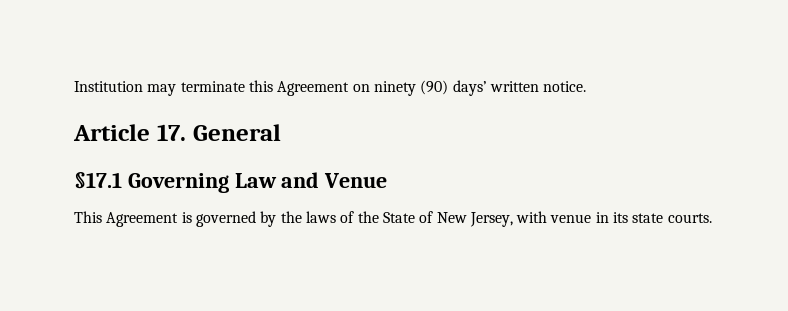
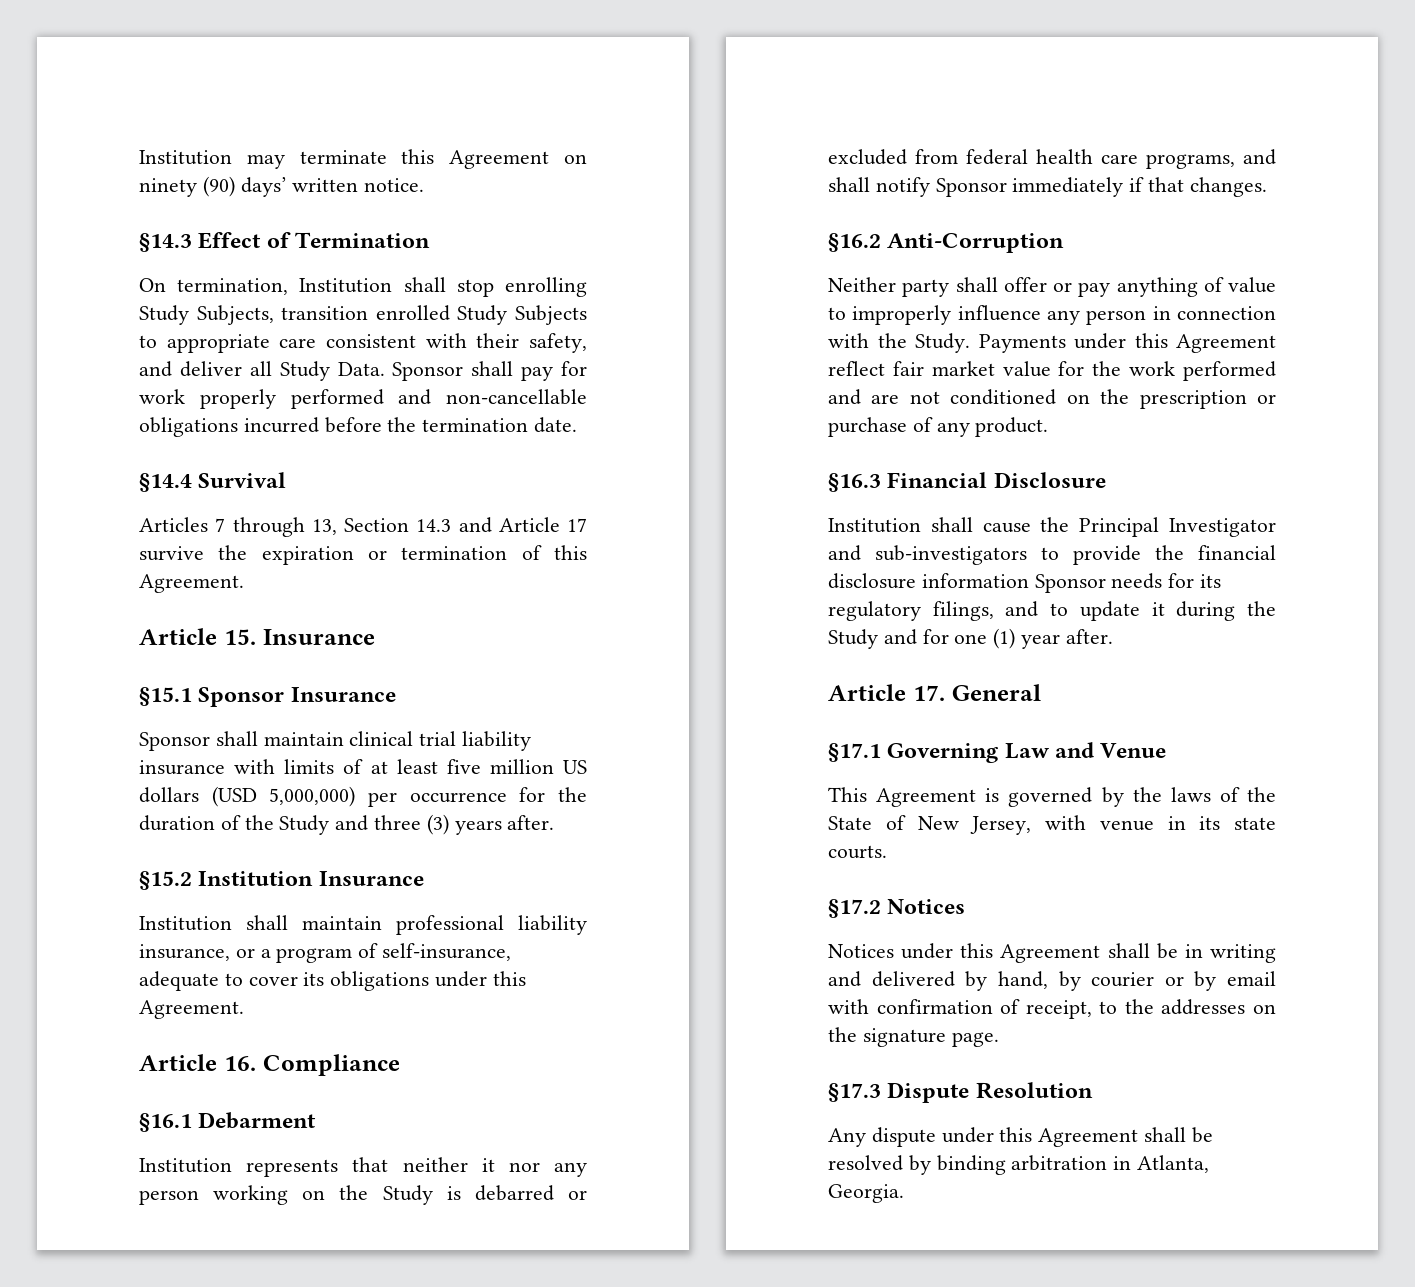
+ §14.3 Effect of Termination
+ On termination, Institution shall stop enrolling Study Subjects, transition enrolled Study Subjects to appropriate care consistent with their safety, and deliver all Study Data. Sponsor shall pay for work properly performed and non-cancellable obligations incurred before the termination date.
+ §14.4 Survival
+ Articles 7 through 13, Section 14.3 and Article 17 survive the expiration or termination of this Agreement.
+ Article 15. Insurance
+ §15.1 Sponsor Insurance
+ Sponsor shall maintain clinical trial liability insurance with limits of at least five million US dollars (USD 5,000,000) per occurrence for the duration of the Study and three (3) years after.
+ §15.2 Institution Insurance
+ Institution shall maintain professional liability insurance, or a program of self-insurance, adequate to cover its obligations under this Agreement.
+ Article 16. Compliance
+ §16.1 Debarment
+ Institution represents that neither it nor any person working on the Study is debarred or excluded from federal health care programs, and shall notify Sponsor immediately if that changes.
+ §16.2 Anti-Corruption
+ Neither party shall offer or pay anything of value to improperly influence any person in connection with the Study. Payments under this Agreement reflect fair market value for the work performed and are not conditioned on the prescription or purchase of any product.
+ §16.3 Financial Disclosure
+ Institution shall cause the Principal Investigator and sub-investigators to provide the financial disclosure information Sponsor needs for its regulatory filings, and to update it during the Study and for one (1) year after.
+ §17.2 Notices
+ Notices under this Agreement shall be in writing and delivered by hand, by courier or by email with confirmation of receipt, to the addresses on the signature page.
+ §17.3 Dispute Resolution
+ Any dispute under this Agreement shall be resolved by binding arbitration in Atlanta, Georgia.

